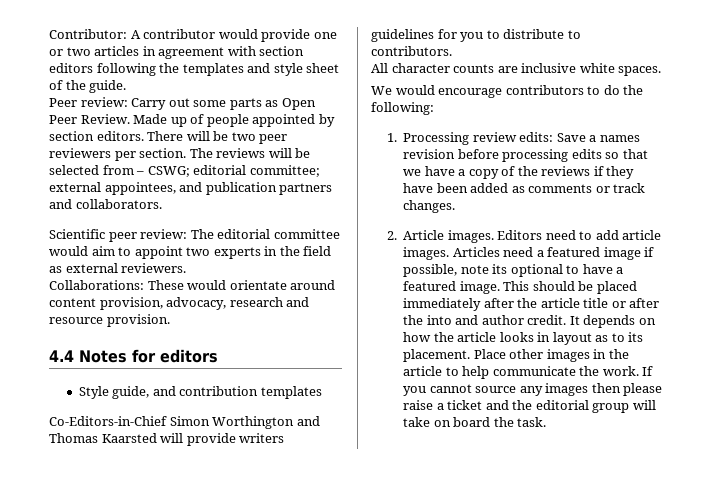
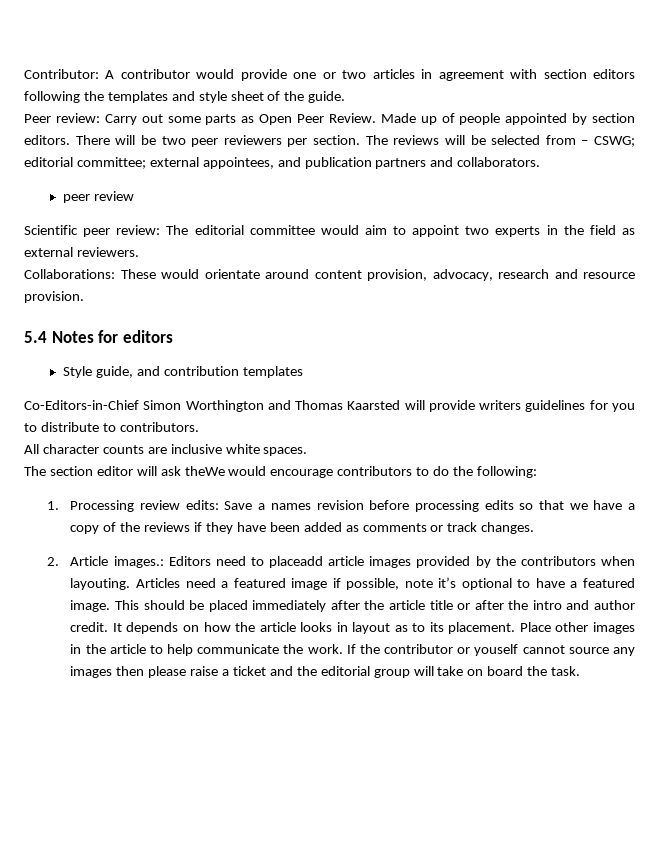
+ peer review
- 4.4 Notes for editors
+ 5.4 Notes for editors
- We would encourage contributors to do the following:
+ The section editor will ask theWe would encourage contributors to do the following:
- 2. Article images. Editors need to add article images.
+ 2. Article images.: Editors need to placeadd article images provided by the contributors when layouting.
- Articles need a featured image if possible, note its optional to have a featured image.
+ Articles need a featured image if possible, note it’s optional to have a featured image.
- This should be placed immediately after the article title or after the into and author credit.
+ This should be placed immediately after the article title or after the intro and author credit.
- If you cannot source any images then please raise a ticket and the editorial group will take on board the task.
+ If the contributor or youself cannot source any images then please raise a ticket and the editorial group will take on board the task.

